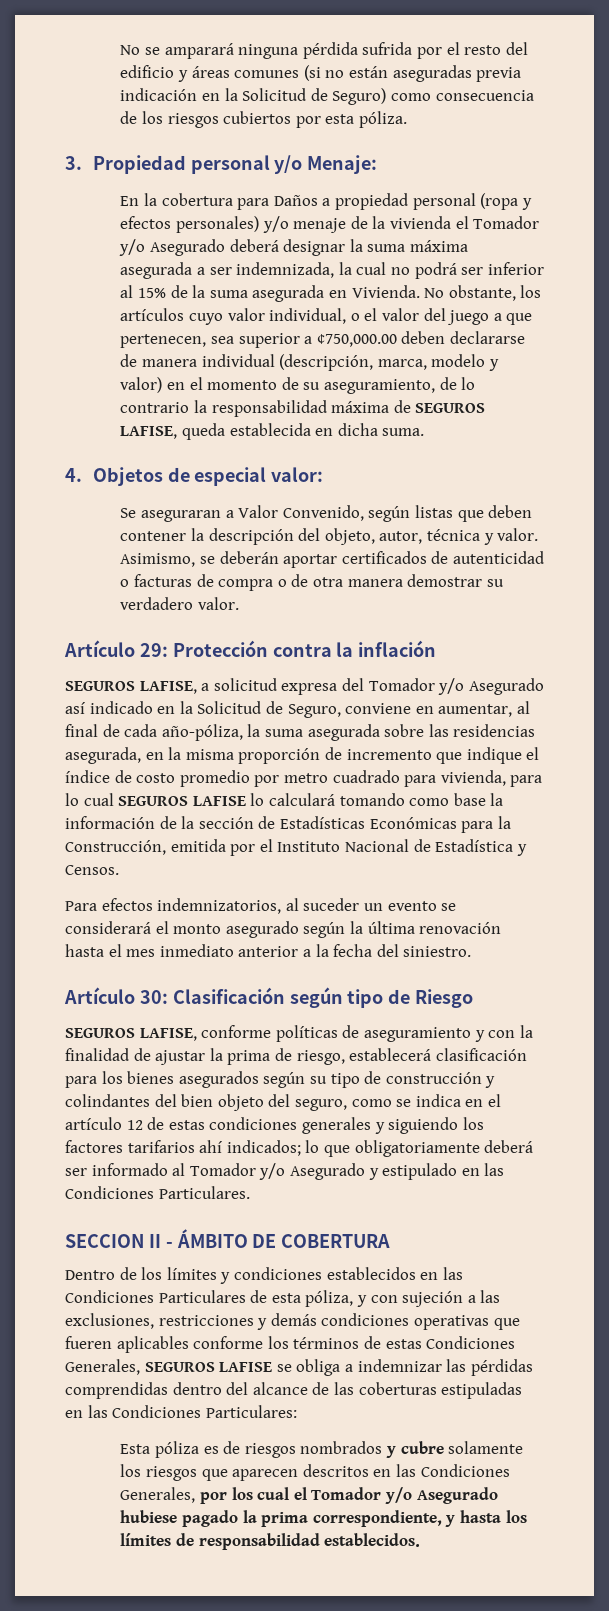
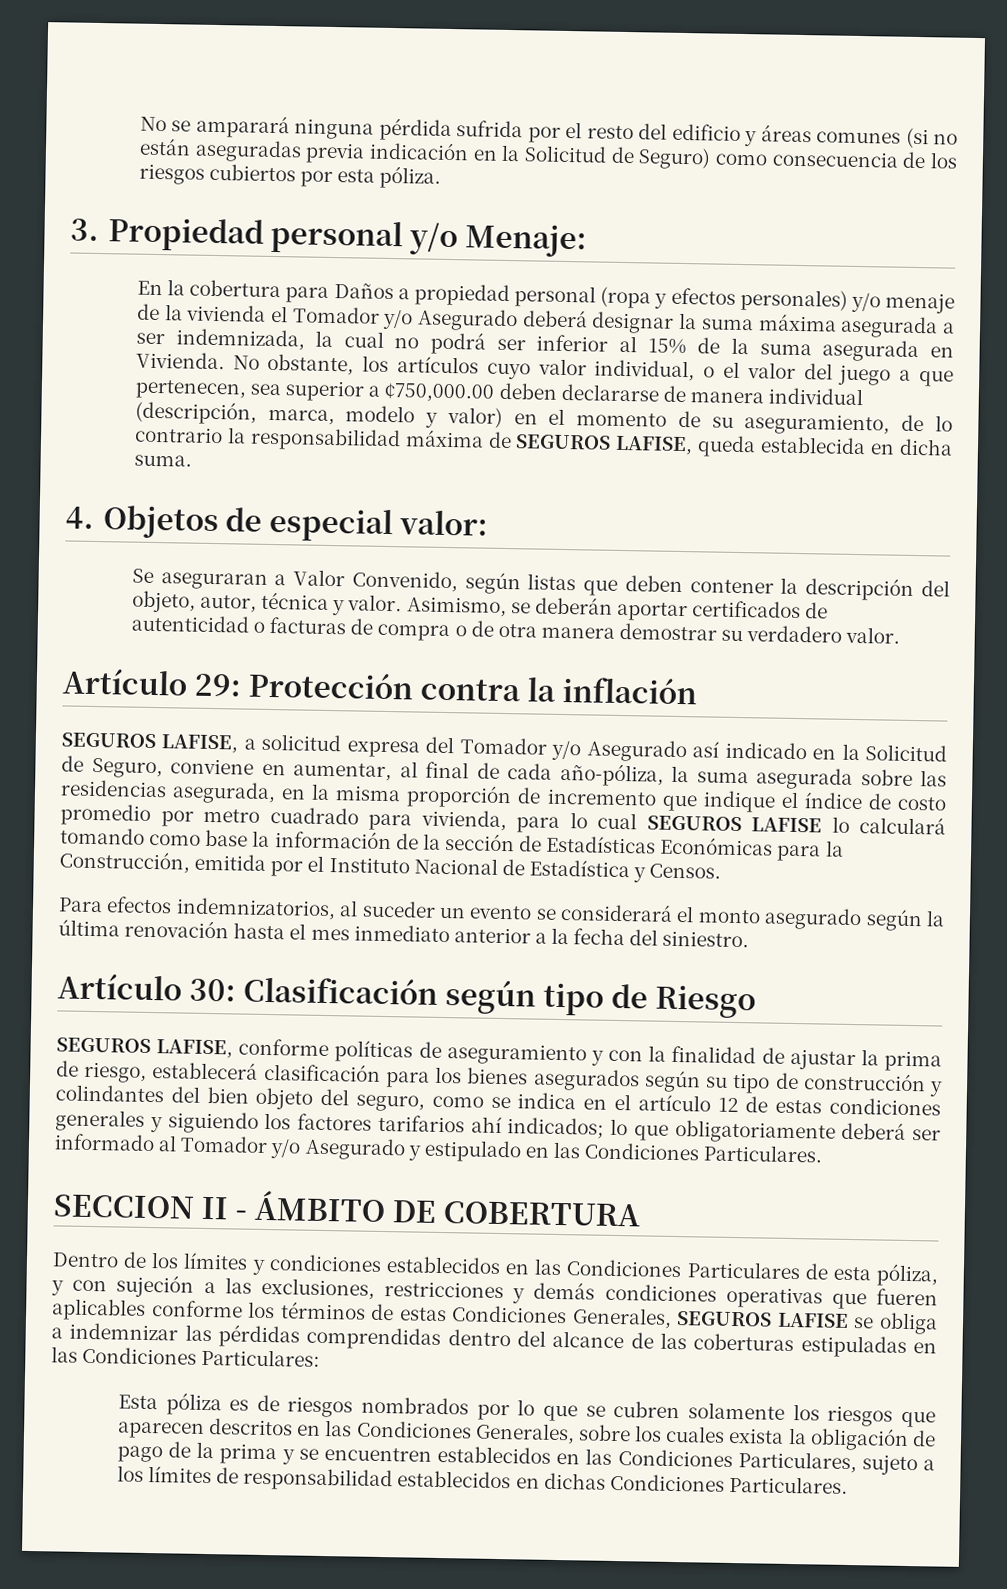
- Esta póliza es de riesgos nombrados y cubre solamente los riesgos que aparecen descritos en las Condiciones Generales, por los cual el Tomador y/o Asegurado hubiese pagado la prima correspondiente, y hasta los límites de responsabilidad establecidos.
+ Esta póliza es de riesgos nombrados por lo que se cubren solamente los riesgos que aparecen descritos en las Condiciones Generales, sobre los cuales exista la obligación de pago de la prima y se encuentren establecidos en las Condiciones Particulares, sujeto a los límites de responsabilidad establecidos en dichas Condiciones Particulares.

